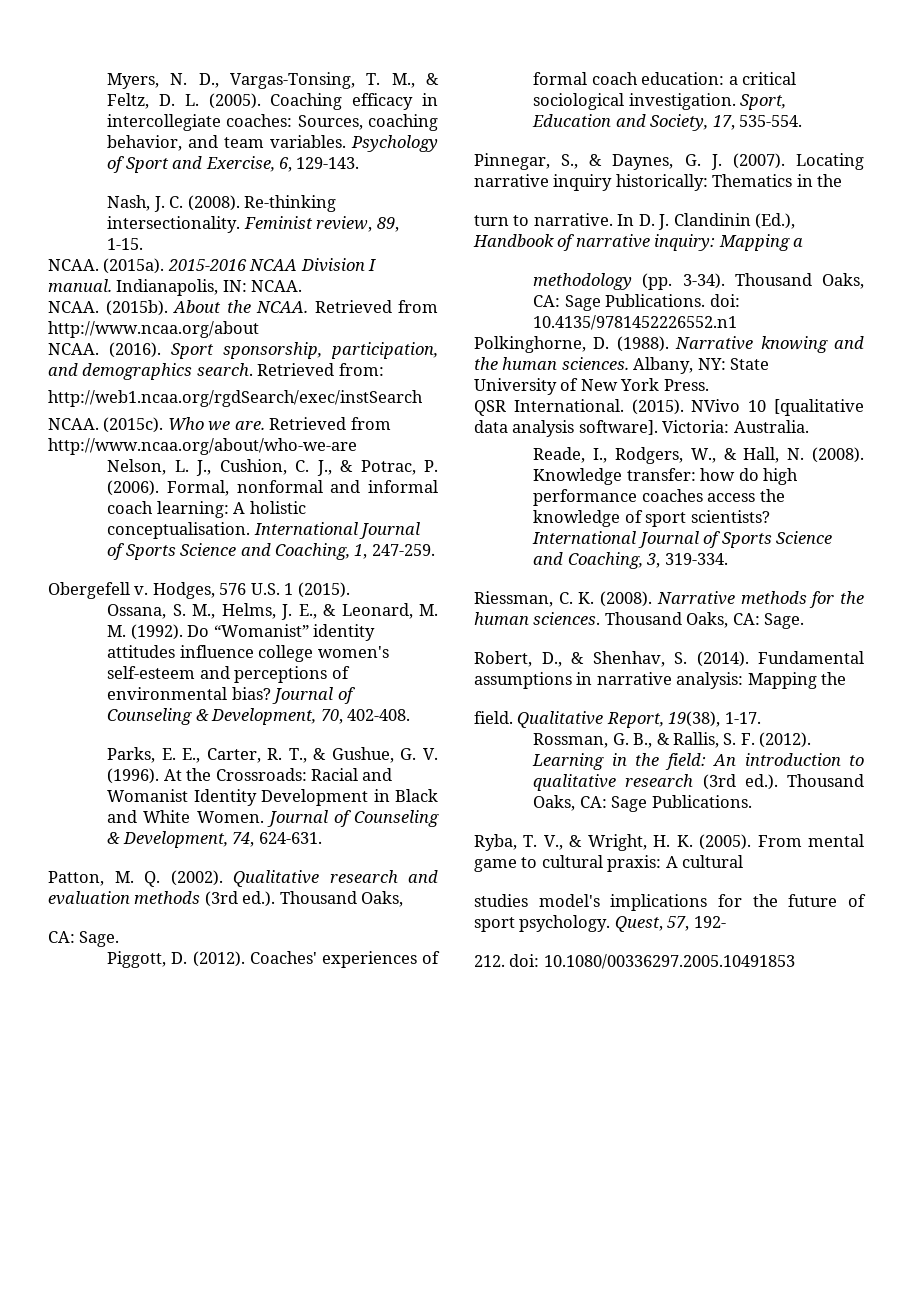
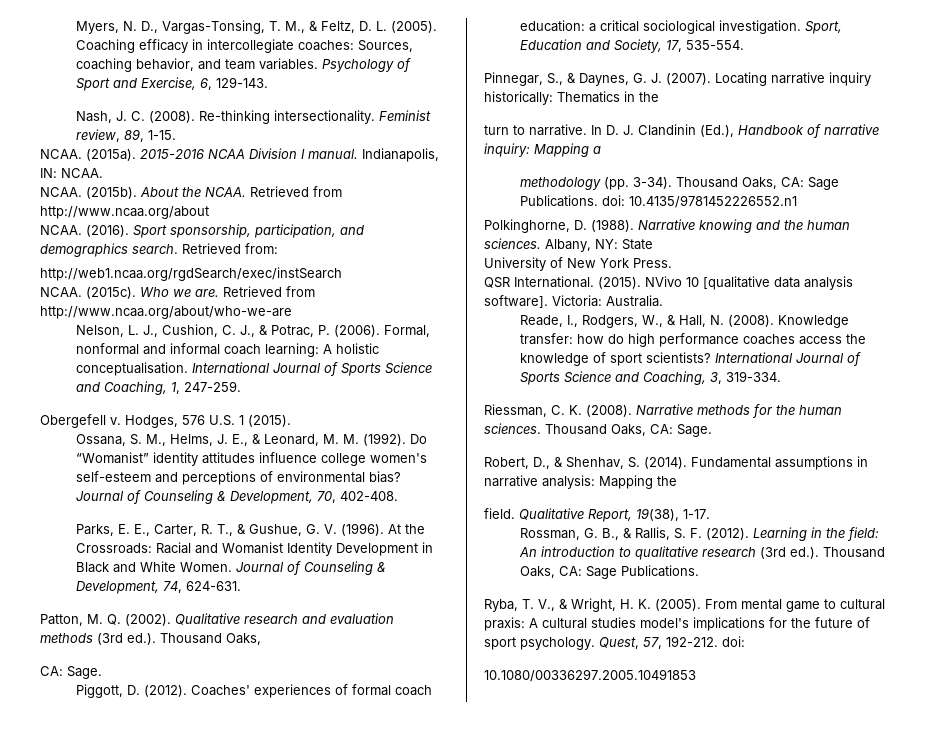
- From mental game to cultural praxis: A cultural
- studies model's implications for the future of sport psychology.
+ From mental game to cultural praxis: A cultural studies model's implications for the future of sport psychology.
- Quest, 57, 192-
- 212. doi: 10.1080/00336297.2005.10491853
+ Quest, 57, 192-212. doi:
+ 10.1080/00336297.2005.10491853

